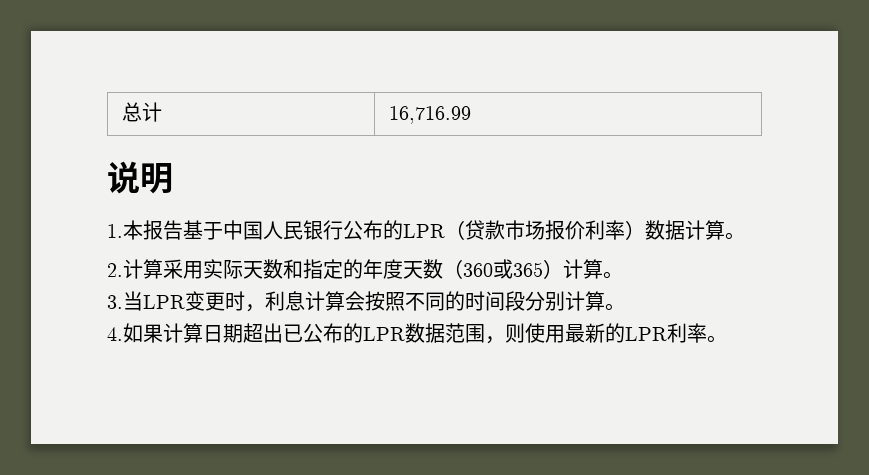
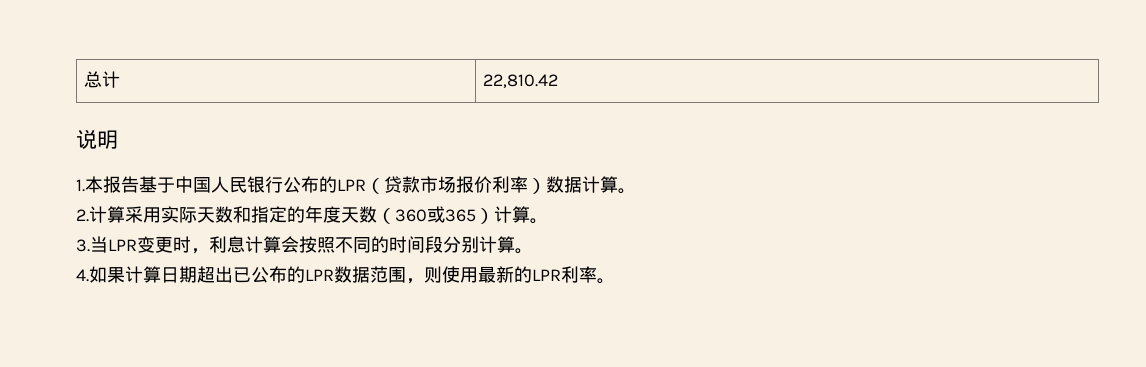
- 总计 | 16,716.99
+ 总计 | 22,810.42

